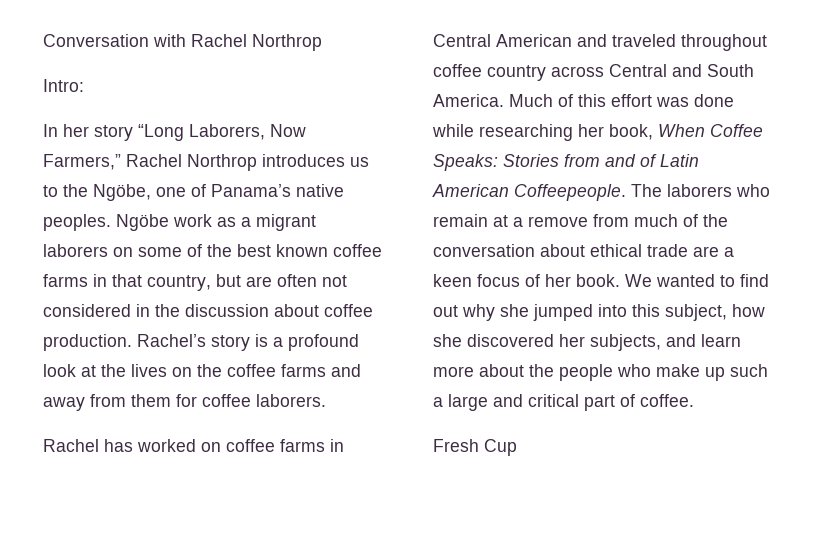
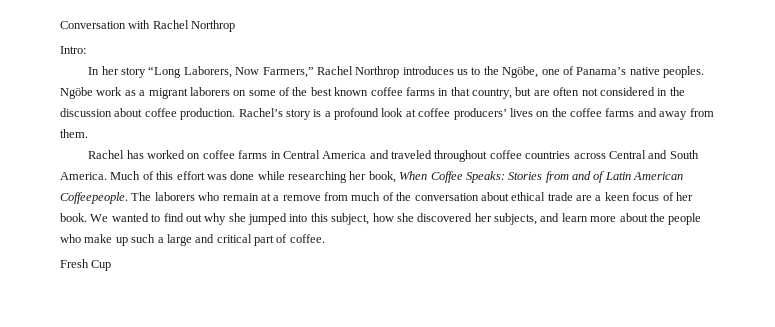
- Rachel’s story is a profound look at the lives on the coffee farms and away from them for coffee laborers.
+ Rachel’s story is a profound look at coffee producers’ lives on the coffee farms and away from them.
- Rachel has worked on coffee farms in Central American and traveled throughout coffee country across Central and South America.
+ Rachel has worked on coffee farms in Central America and traveled throughout coffee countries across Central and South America.

